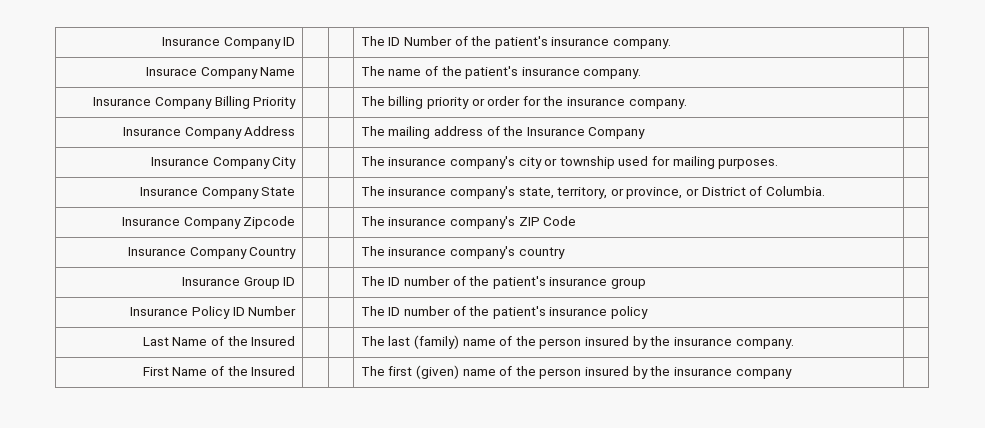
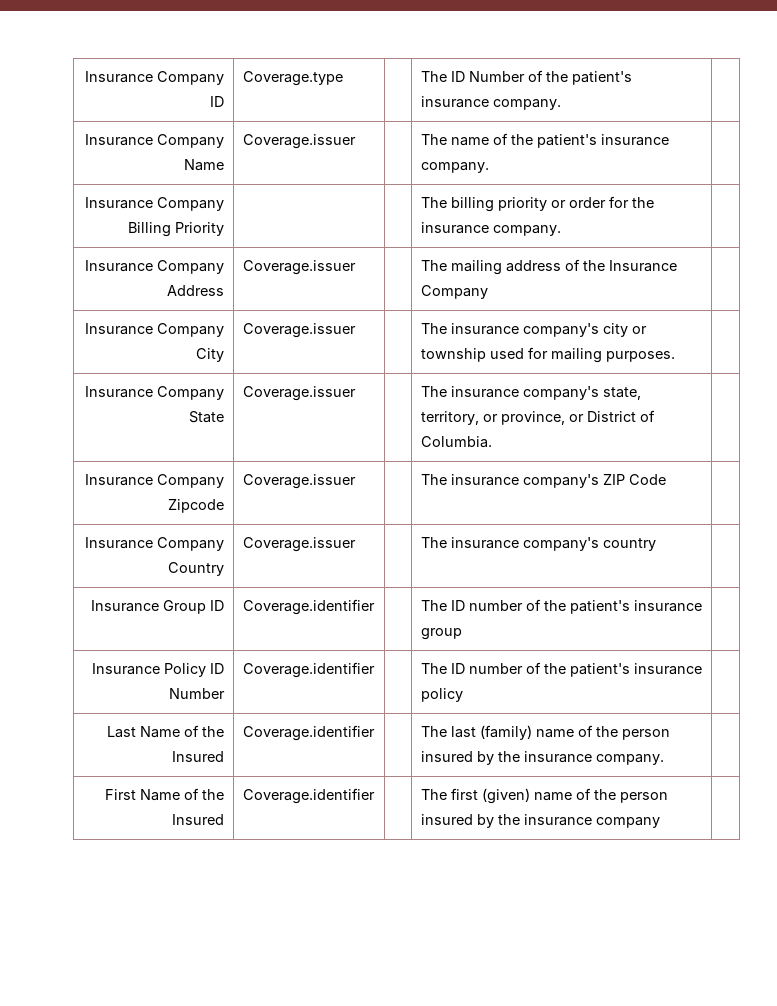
- Insurance Company ID | | | The ID Number of the patient's insurance company. |
+ Insurance Company ID | Coverage.type | | The ID Number of the patient's insurance company. |
- Insurace Company Name | | | The name of the patient's insurance company. |
+ Insurance Company Name | Coverage.issuer | | The name of the patient's insurance company. |
- Insurance Company Address | | | The mailing address of the Insurance Company |
+ Insurance Company Address | Coverage.issuer | | The mailing address of the Insurance Company |
- Insurance Company City | | | The insurance company's city or township used for mailing purposes. |
+ Insurance Company City | Coverage.issuer | | The insurance company's city or township used for mailing purposes. |
- Insurance Company State | | | The insurance company's state, territory, or province, or District of Columbia. |
+ Insurance Company State | Coverage.issuer | | The insurance company's state, territory, or province, or District of Columbia. |
- Insurance Company Zipcode | | | The insurance company's ZIP Code |
+ Insurance Company Zipcode | Coverage.issuer | | The insurance company's ZIP Code |
- Insurance Company Country | | | The insurance company's country |
+ Insurance Company Country | Coverage.issuer | | The insurance company's country |
- Insurance Group ID | | | The ID number of the patient's insurance group |
+ Insurance Group ID | Coverage.identifier | | The ID number of the patient's insurance group |
- Insurance Policy ID Number | | | The ID number of the patient's insurance policy |
+ Insurance Policy ID Number | Coverage.identifier | | The ID number of the patient's insurance policy |
- Last Name of the Insured | | | The last (family) name of the person insured by the insurance company. |
+ Last Name of the Insured | Coverage.identifier | | The last (family) name of the person insured by the insurance company. |
- First Name of the Insured | | | The first (given) name of the person insured by the insurance company |
+ First Name of the Insured | Coverage.identifier | | The first (given) name of the person insured by the insurance company |

